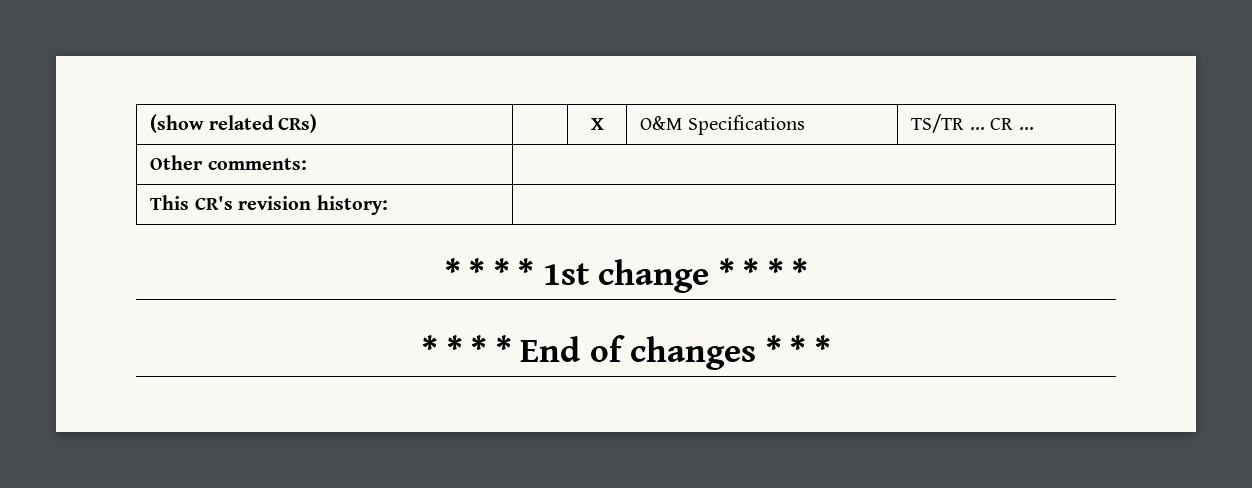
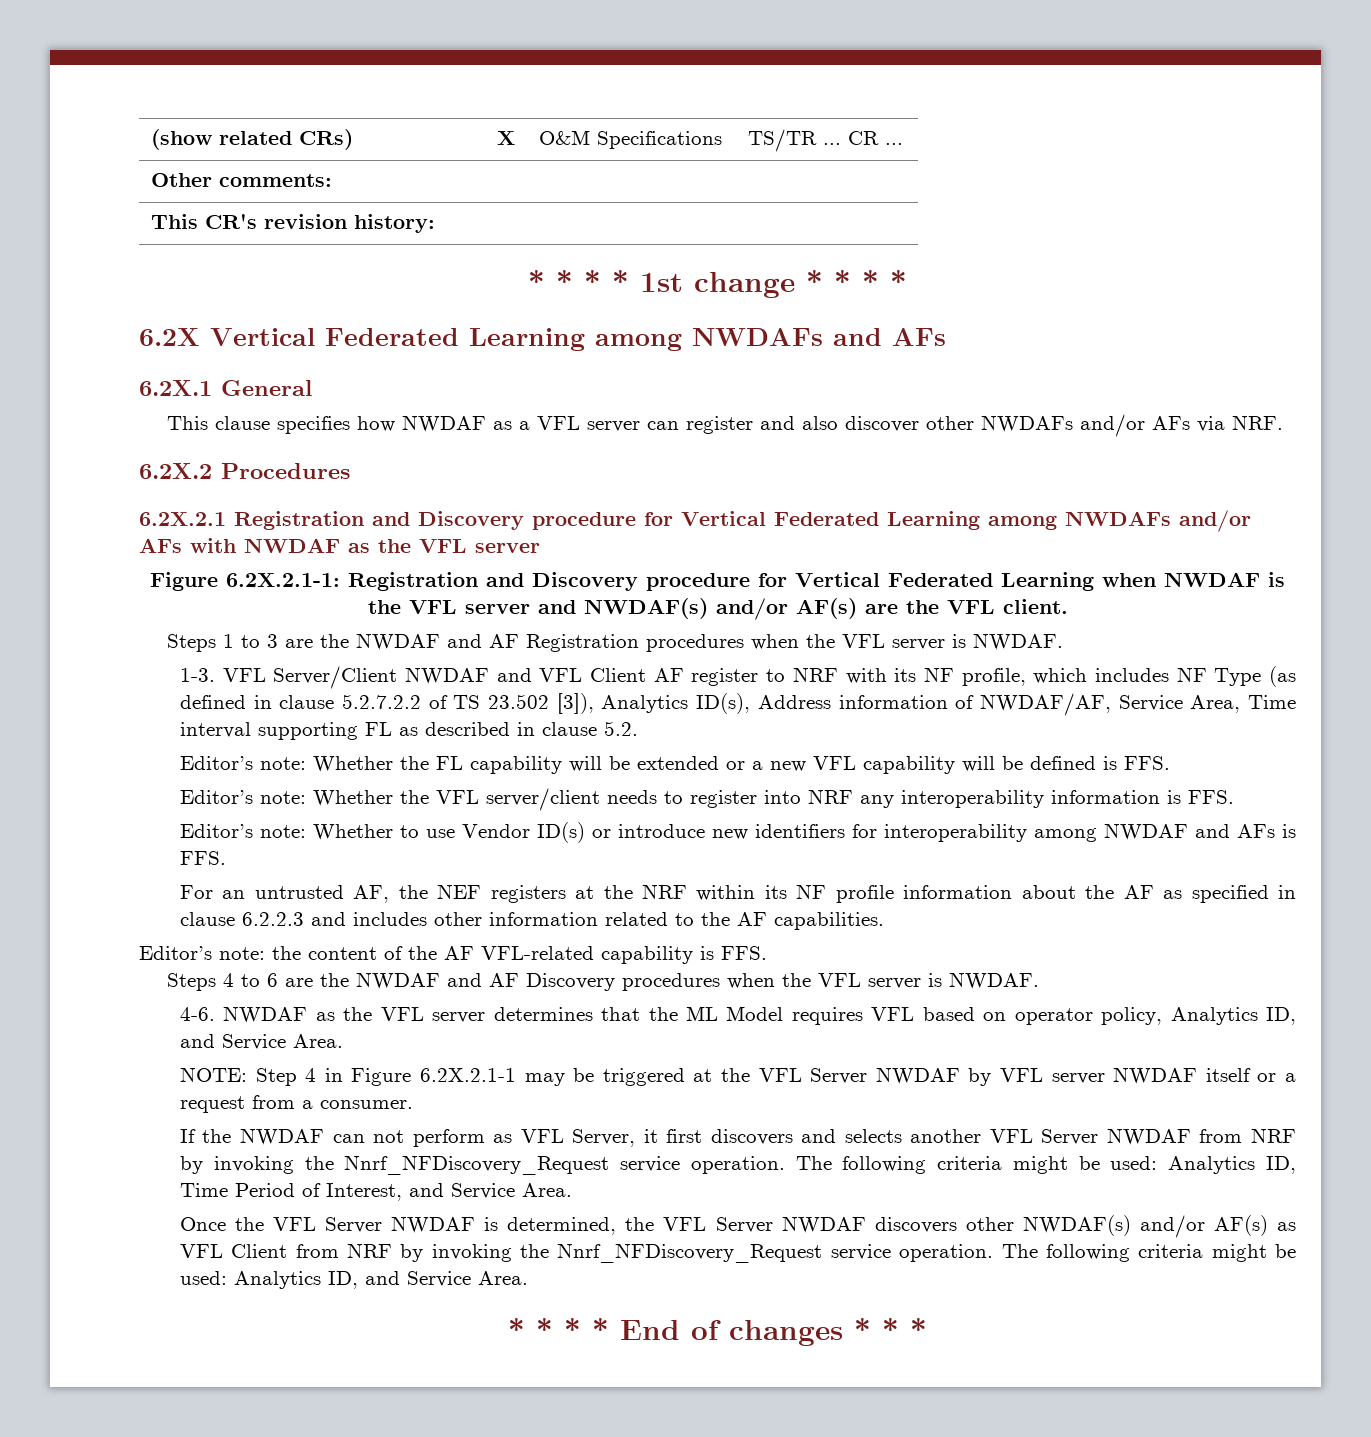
+ 6.2X Vertical Federated Learning among NWDAFs and AFs
+ 6.2X.1 General
+ This clause specifies how NWDAF as a VFL server can register and also discover other NWDAFs and/or AFs via NRF.
+ 6.2X.2 Procedures
+ 6.2X.2.1 Registration and Discovery procedure for Vertical Federated Learning among NWDAFs and/or AFs with NWDAF as the VFL server
+ Figure 6.2X.2.1-1: Registration and Discovery procedure for Vertical Federated Learning when NWDAF is the VFL server and NWDAF(s) and/or AF(s) are the VFL client.
+ Steps 1 to 3 are the NWDAF and AF Registration procedures when the VFL server is NWDAF.
+ 1-3. VFL Server/Client NWDAF and VFL Client AF register to NRF with its NF profile, which includes NF Type (as defined in clause 5.2.7.2.2 of TS 23.502 [3]), Analytics ID(s), Address information of NWDAF/AF, Service Area, Time interval supporting FL as described in clause 5.2.
+ Editor’s note: Whether the FL capability will be extended or a new VFL capability will be defined is FFS.
+ Editor’s note: Whether the VFL server/client needs to register into NRF any interoperability information is FFS.
+ Editor’s note: Whether to use Vendor ID(s) or introduce new identifiers for interoperability among NWDAF and AFs is FFS.
+ For an untrusted AF, the NEF registers at the NRF within its NF profile information about the AF as specified in clause 6.2.2.3 and includes other information related to the AF capabilities.
+ Editor’s note: the content of the AF VFL-related capability is FFS.
+ Steps 4 to 6 are the NWDAF and AF Discovery procedures when the VFL server is NWDAF.
+ 4-6. NWDAF as the VFL server determines that the ML Model requires VFL based on operator policy, Analytics ID, and Service Area.
+ NOTE: Step 4 in Figure 6.2X.2.1-1 may be triggered at the VFL Server NWDAF by VFL server NWDAF itself or a request from a consumer.
+ If the NWDAF can not perform as VFL Server, it first discovers and selects another VFL Server NWDAF from NRF by invoking the Nnrf_NFDiscovery_Request service operation. The following criteria might be used: Analytics ID, Time Period of Interest, and Service Area.
+ Once the VFL Server NWDAF is determined, the VFL Server NWDAF discovers other NWDAF(s) and/or AF(s) as VFL Client from NRF by invoking the Nnrf_NFDiscovery_Request service operation. The following criteria might be used: Analytics ID, and Service Area.

